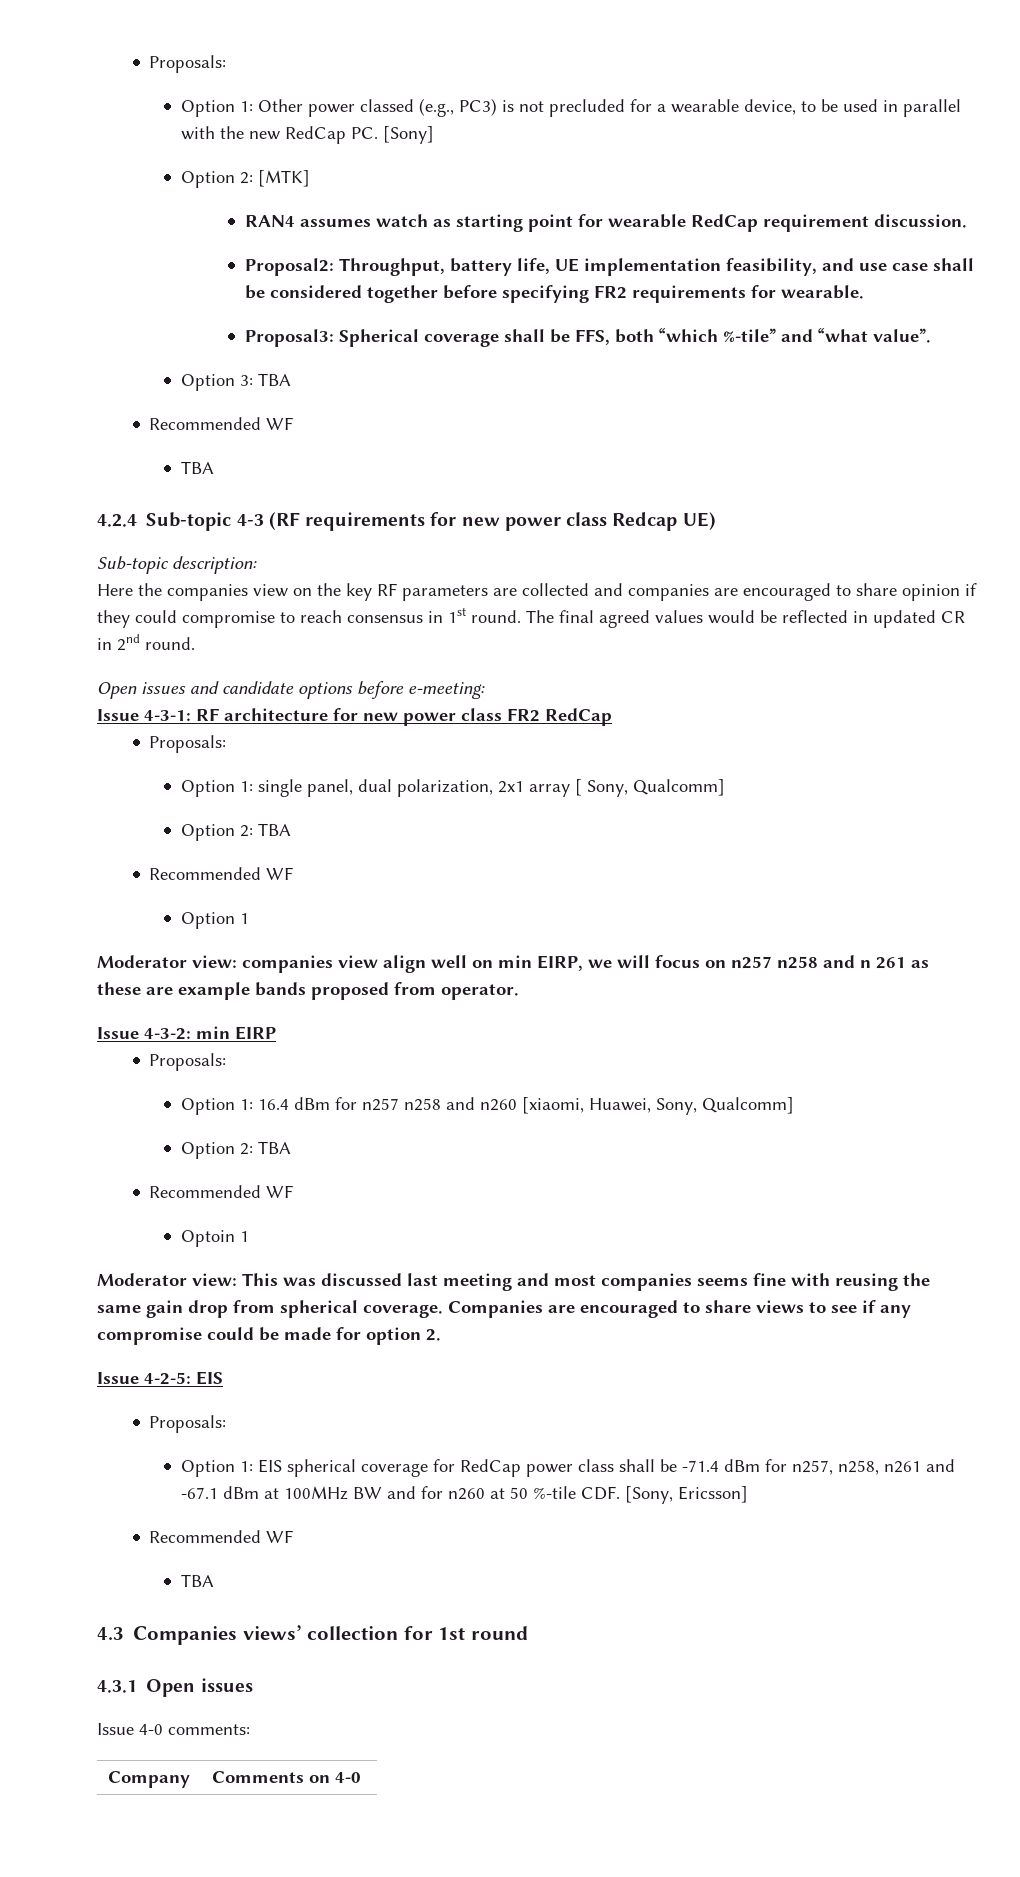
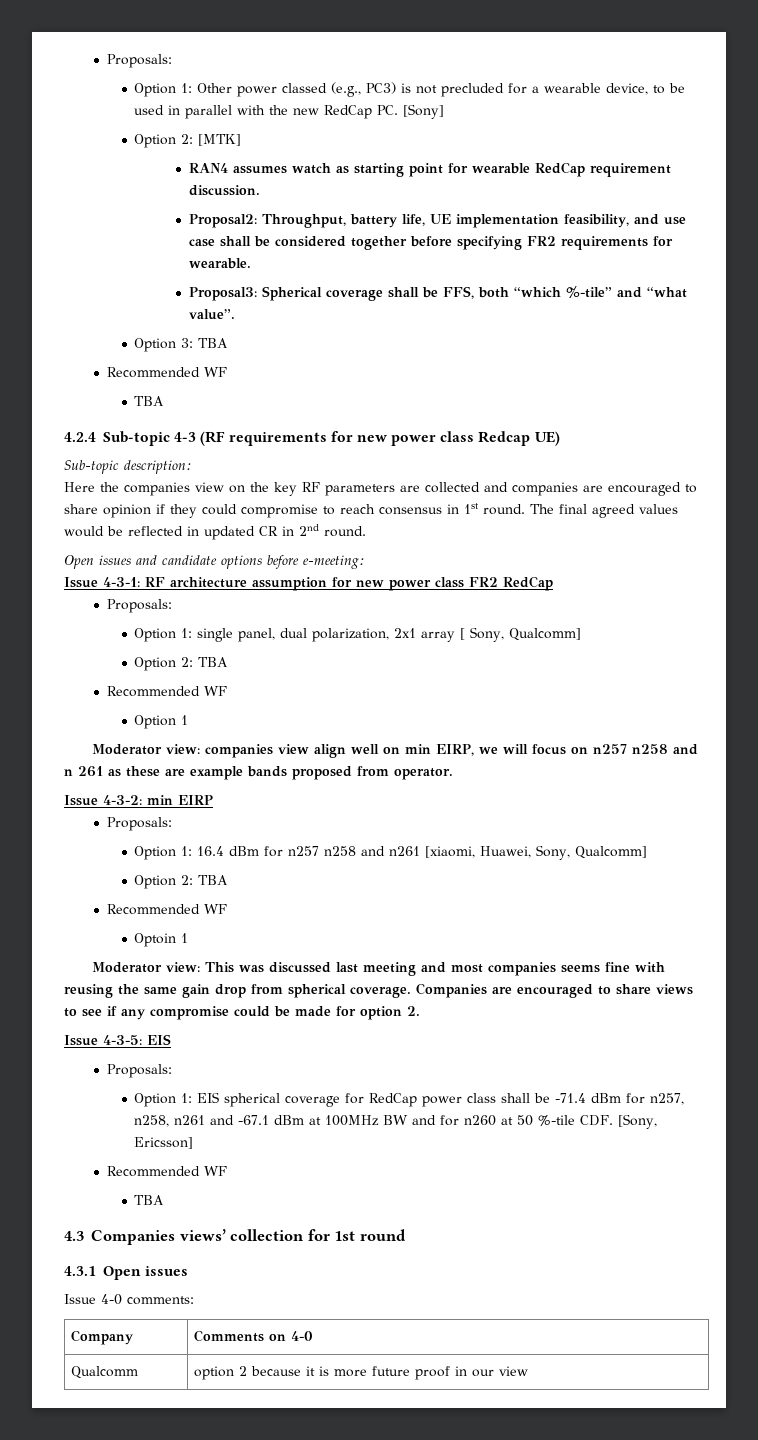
- Issue 4-3-1: RF architecture for new power class FR2 RedCap
+ Issue 4-3-1: RF architecture assumption for new power class FR2 RedCap
- Option 1: 16.4 dBm for n257 n258 and n260 [xiaomi, Huawei, Sony, Qualcomm]
+ Option 1: 16.4 dBm for n257 n258 and n261 [xiaomi, Huawei, Sony, Qualcomm]
- Issue 4-2-5: EIS
+ Issue 4-3-5: EIS
+ Qualcomm | option 2 because it is more future proof in our view

